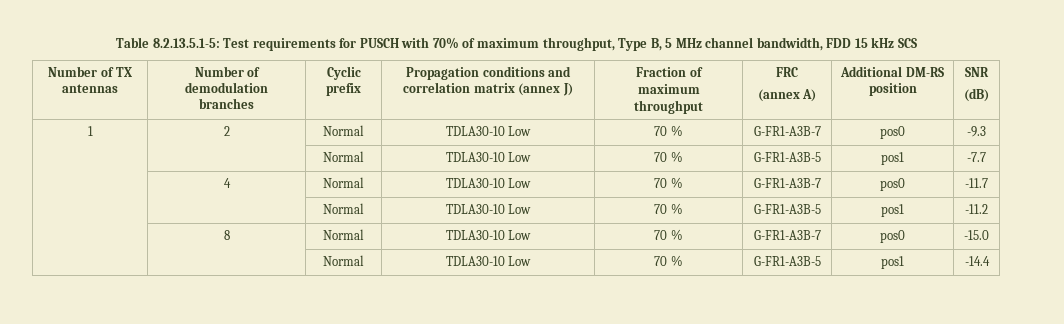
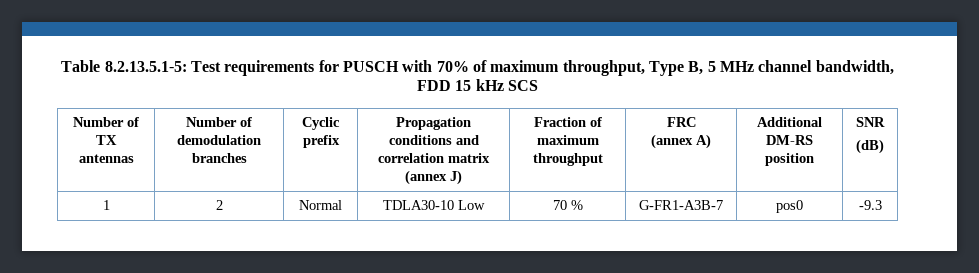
- | | Normal | TDLA30-10 Low | 70 % | G-FR1-A3B-5 | pos1 | -7.7
- | 4 | Normal | TDLA30-10 Low | 70 % | G-FR1-A3B-7 | pos0 | -11.7
- | | Normal | TDLA30-10 Low | 70 % | G-FR1-A3B-5 | pos1 | -11.2
- | 8 | Normal | TDLA30-10 Low | 70 % | G-FR1-A3B-7 | pos0 | -15.0
- | | Normal | TDLA30-10 Low | 70 % | G-FR1-A3B-5 | pos1 | -14.4

